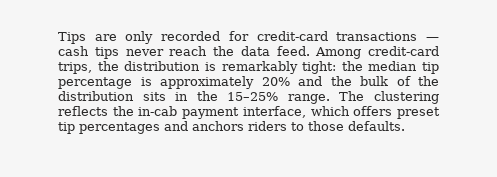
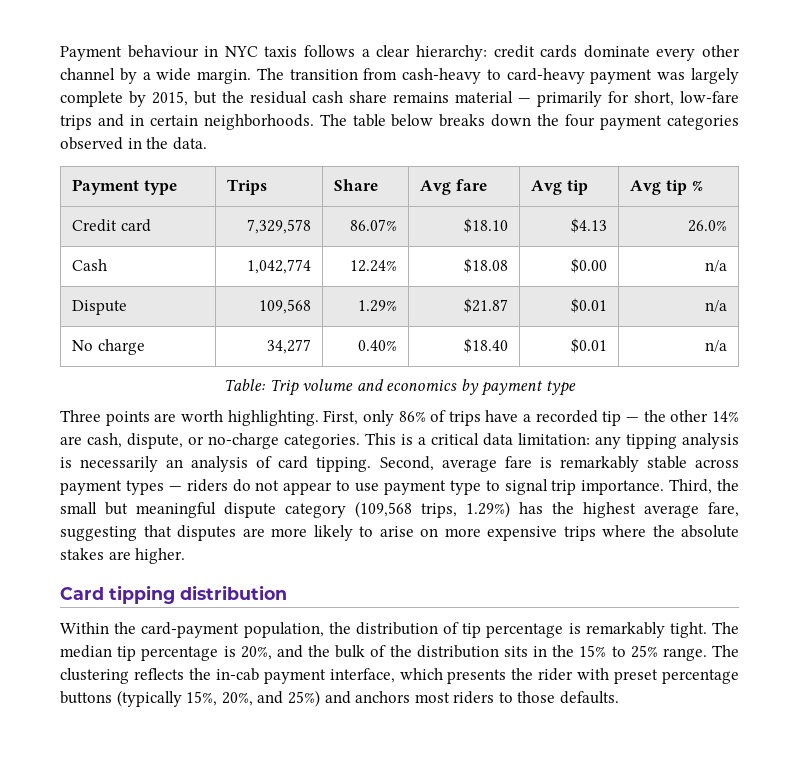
- Tips are only recorded for credit-card transactions — cash tips never reach the data feed. Among credit-card trips, the distribution is remarkably tight: the median tip percentage is approximately 20% and the bulk of the distribution sits in the 15–25% range.
+ Payment behaviour in NYC taxis follows a clear hierarchy: credit cards dominate every other channel by a wide margin. The transition from cash-heavy to card-heavy payment was largely complete by 2015, but the residual cash share remains material — primarily for short, low-fare trips and in certain neighborhoods. The table below breaks down the four payment categories observed in the data.
+ Payment type | Trips | Share | Avg fare | Avg tip | Avg tip %
+ Credit card | 7,329,578 | 86.07% | $18.10 | $4.13 | 26.0%
+ Cash | 1,042,774 | 12.24% | $18.08 | $0.00 | n/a
+ Dispute | 109,568 | 1.29% | $21.87 | $0.01 | n/a
+ No charge | 34,277 | 0.40% | $18.40 | $0.01 | n/a
+ Table: Trip volume and economics by payment type
+ Three points are worth highlighting. First, only 86% of trips have a recorded tip — the other 14% are cash, dispute, or no-charge categories. This is a critical data limitation: any tipping analysis is necessarily an analysis of card tipping. Second, average fare is remarkably stable across payment types — riders do not appear to use payment type to signal trip importance. Third, the small but meaningful dispute category (109,568 trips, 1.29%) has the highest average fare, suggesting that disputes are more likely to arise on more expensive trips where the absolute stakes are higher.
+ Card tipping distribution
+ Within the card-payment population, the distribution of tip percentage is remarkably tight. The median tip percentage is 20%, and the bulk of the distribution sits in the 15% to 25% range.
- The clustering reflects the in-cab payment interface, which offers preset tip percentages and anchors riders to those defaults.
+ The clustering reflects the in-cab payment interface, which presents the rider with preset percentage buttons (typically 15%, 20%, and 25%) and anchors most riders to those defaults.

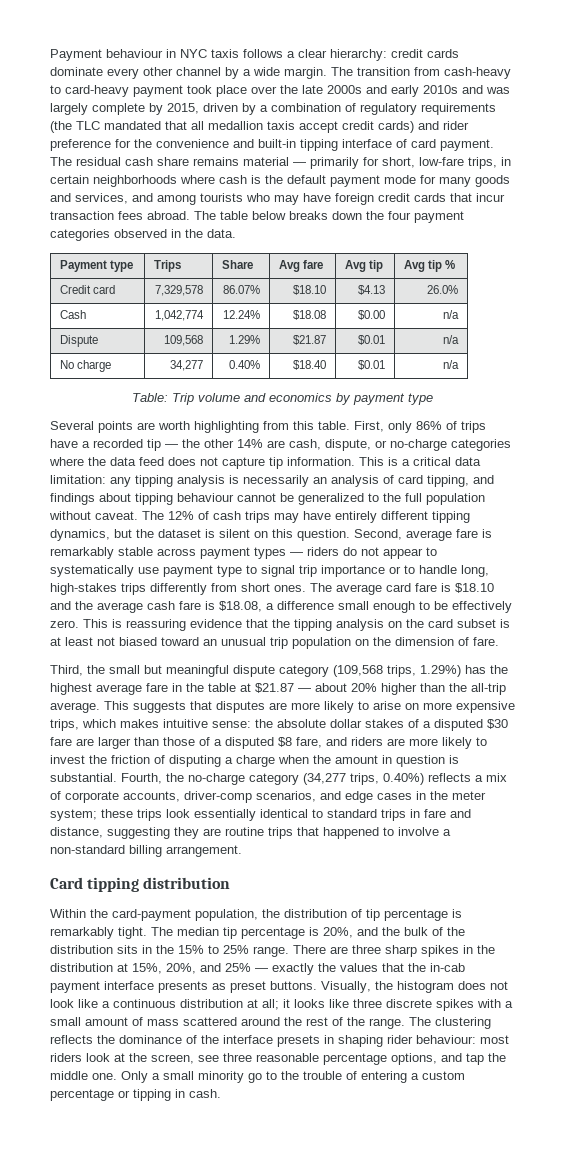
- The transition from cash-heavy to card-heavy payment was largely complete by 2015, but the residual cash share remains material — primarily for short, low-fare trips and in certain neighborhoods.
+ The transition from cash-heavy to card-heavy payment took place over the late 2000s and early 2010s and was largely complete by 2015, driven by a combination of regulatory requirements (the TLC mandated that all medallion taxis accept credit cards) and rider preference for the convenience and built-in tipping interface of card payment. The residual cash share remains material — primarily for short, low-fare trips, in certain neighborhoods where cash is the default payment mode for many goods and services, and among tourists who may have foreign credit cards that incur transaction fees abroad.
- Three points are worth highlighting.
+ Several points are worth highlighting from this table.
- First, only 86% of trips have a recorded tip — the other 14% are cash, dispute, or no-charge categories.
+ First, only 86% of trips have a recorded tip — the other 14% are cash, dispute, or no-charge categories where the data feed does not capture tip information.
- This is a critical data limitation: any tipping analysis is necessarily an analysis of card tipping.
+ This is a critical data limitation: any tipping analysis is necessarily an analysis of card tipping, and findings about tipping behaviour cannot be generalized to the full population without caveat. The 12% of cash trips may have entirely different tipping dynamics, but the dataset is silent on this question.
- Second, average fare is remarkably stable across payment types — riders do not appear to use payment type to signal trip importance. Third, the small but meaningful dispute category (109,568 trips, 1.29%) has the highest average fare, suggesting that disputes are more likely to arise on more expensive trips where the absolute stakes are higher.
+ Second, average fare is remarkably stable across payment types — riders do not appear to systematically use payment type to signal trip importance or to handle long, high-stakes trips differently from short ones. The average card fare is $18.10 and the average cash fare is $18.08, a difference small enough to be effectively zero. This is reassuring evidence that the tipping analysis on the card subset is at least not biased toward an unusual trip population on the dimension of fare.
+ Third, the small but meaningful dispute category (109,568 trips, 1.29%) has the highest average fare in the table at $21.87 — about 20% higher than the all-trip average. This suggests that disputes are more likely to arise on more expensive trips, which makes intuitive sense: the absolute dollar stakes of a disputed $30 fare are larger than those of a disputed $8 fare, and riders are more likely to invest the friction of disputing a charge when the amount in question is substantial. Fourth, the no-charge category (34,277 trips, 0.40%) reflects a mix of corporate accounts, driver-comp scenarios, and edge cases in the meter system; these trips look essentially identical to standard trips in fare and distance, suggesting they are routine trips that happened to involve a non-standard billing arrangement.
- The clustering reflects the in-cab payment interface, which presents the rider with preset percentage buttons (typically 15%, 20%, and 25%) and anchors most riders to those defaults.
+ There are three sharp spikes in the distribution at 15%, 20%, and 25% — exactly the values that the in-cab payment interface presents as preset buttons. Visually, the histogram does not look like a continuous distribution at all; it looks like three discrete spikes with a small amount of mass scattered around the rest of the range. The clustering reflects the dominance of the interface presets in shaping rider behaviour: most riders look at the screen, see three reasonable percentage options, and tap the middle one. Only a small minority go to the trouble of entering a custom percentage or tipping in cash.

